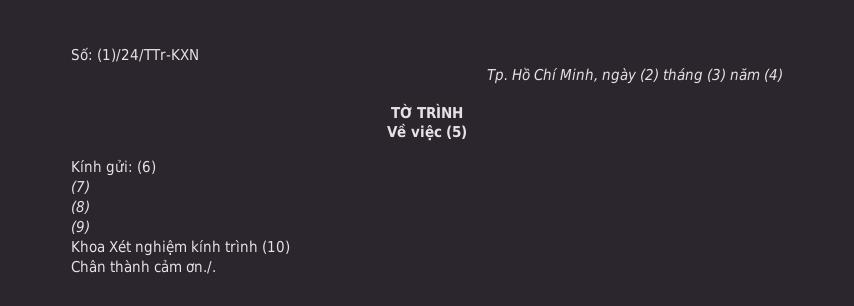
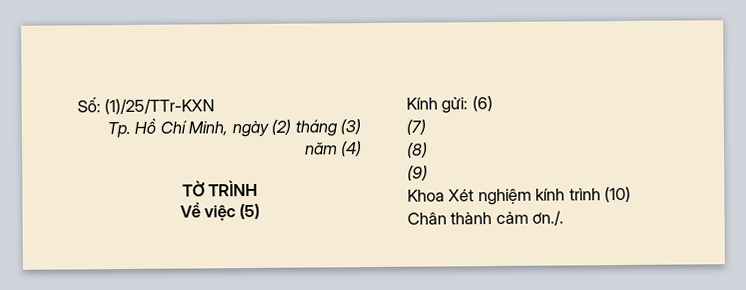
- Số: (1)/24/TTr-KXN
+ Số: (1)/25/TTr-KXN

